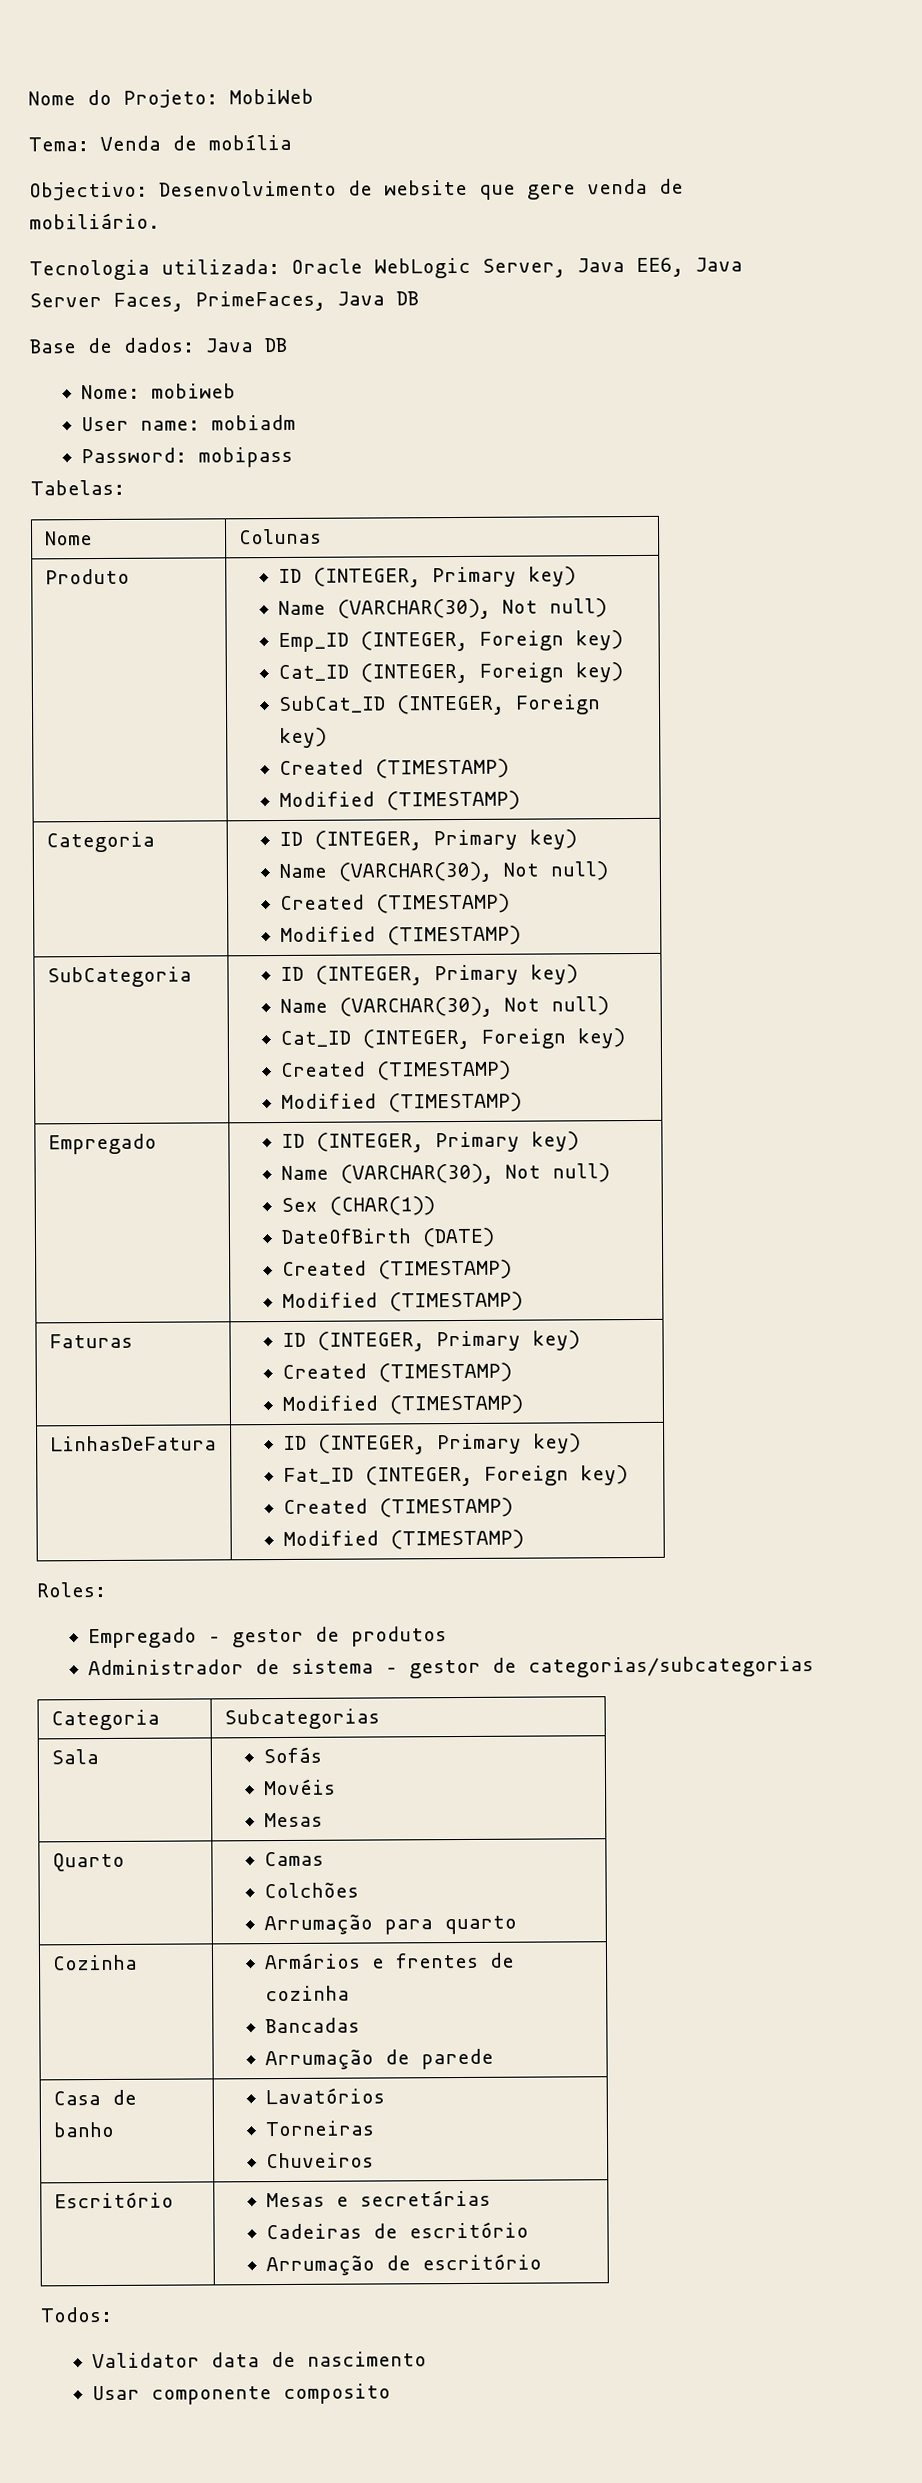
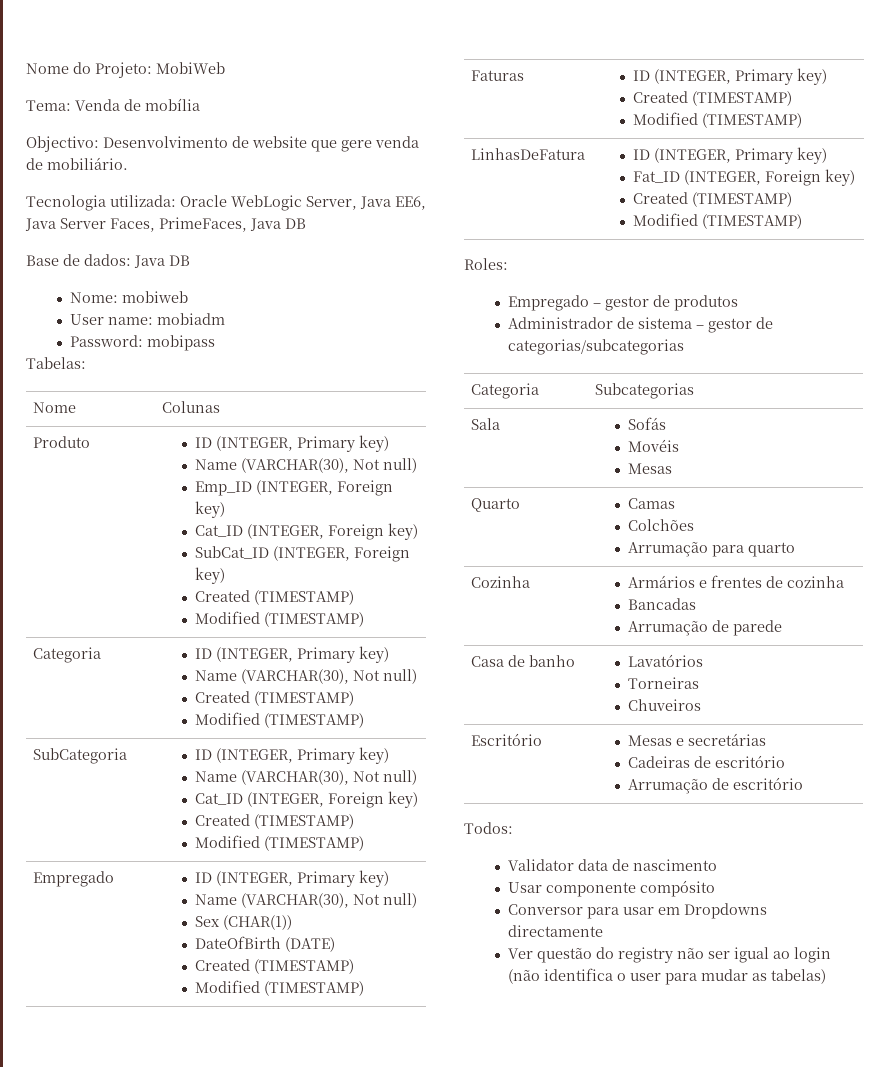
- Usar componente composito
+ Usar componente compósito
+ Conversor para usar em Dropdowns directamente
+ Ver questão do registry não ser igual ao login (não identifica o user para mudar as tabelas)

